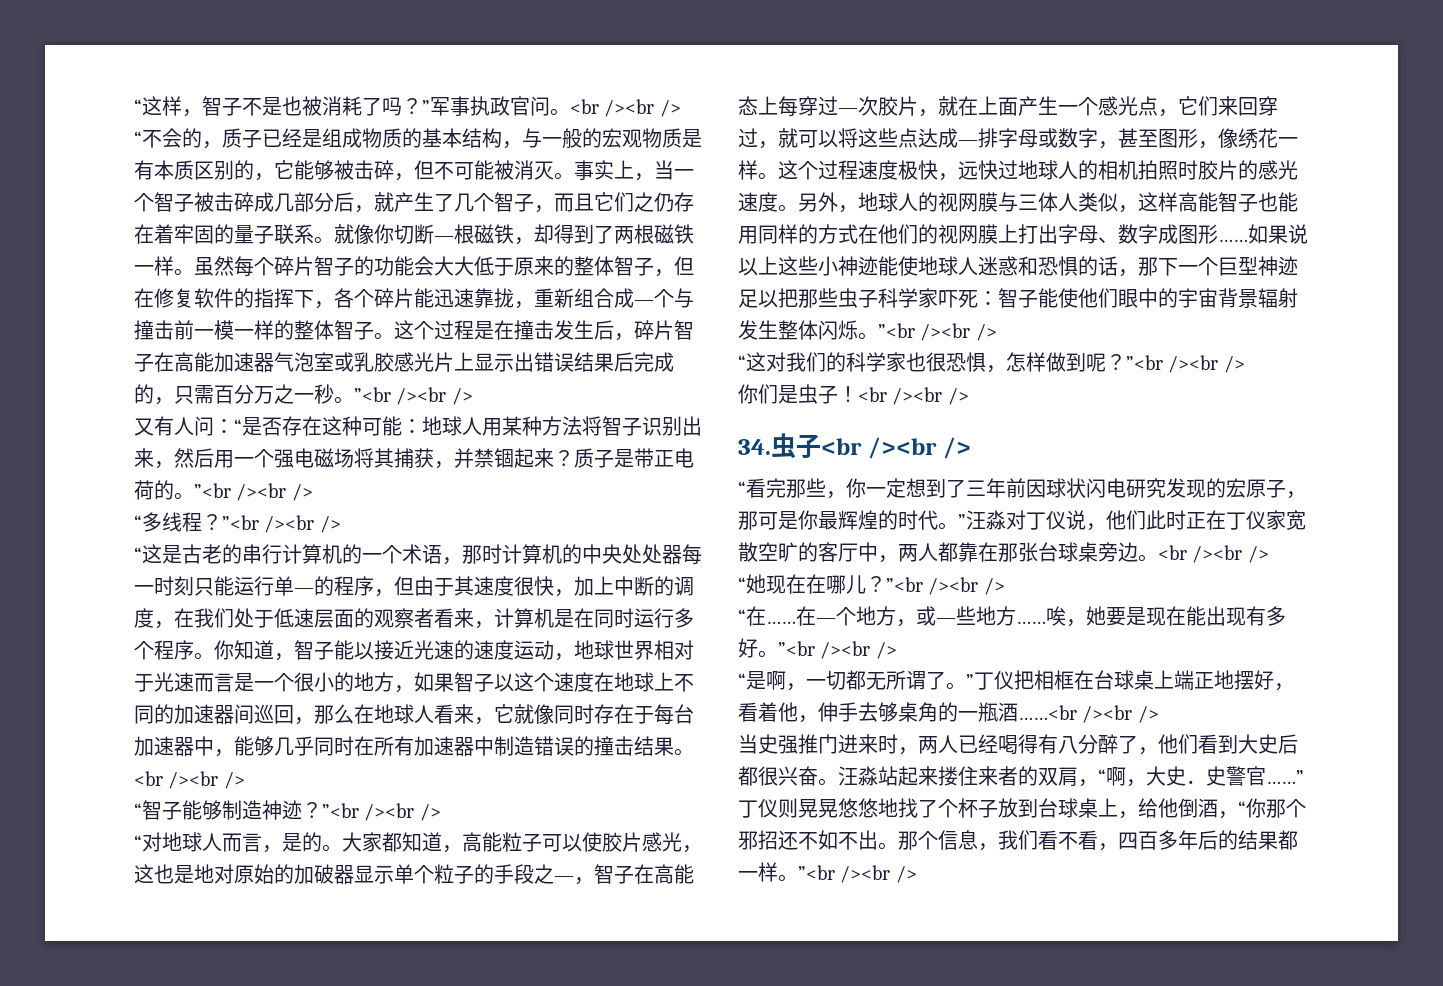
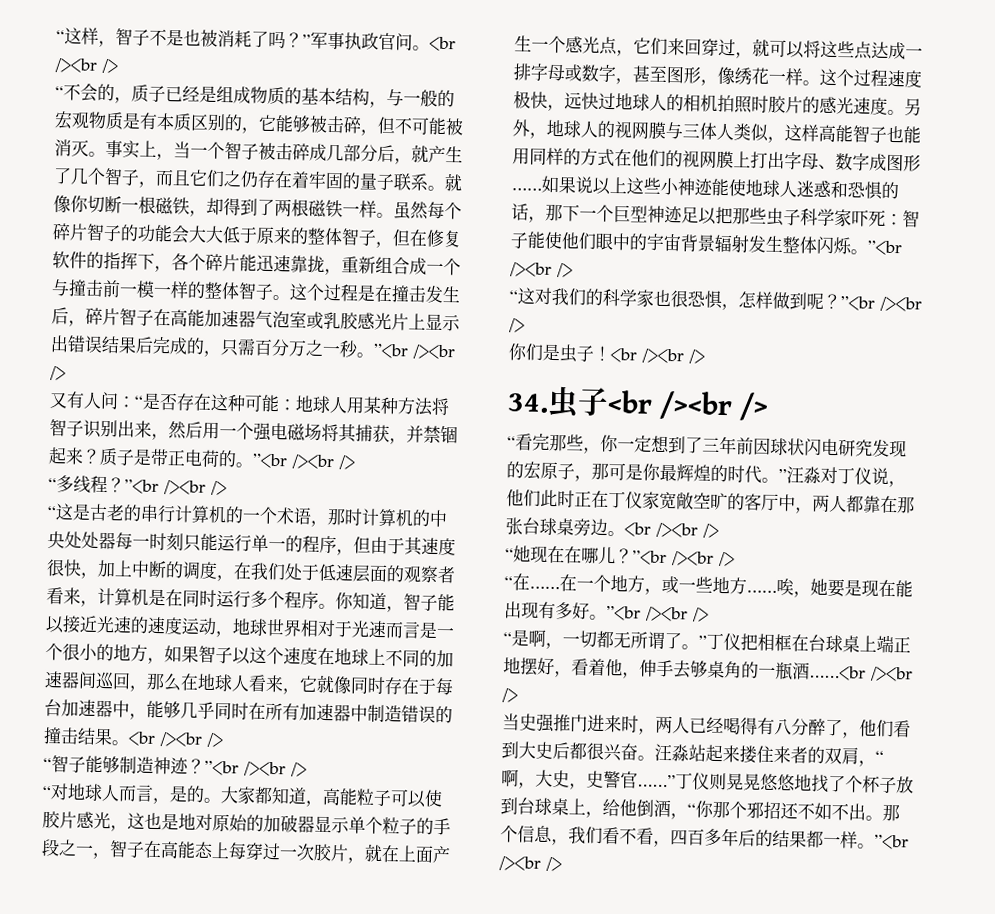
- 就像你切断—根磁铁，却得到了两根磁铁一样。
+ 就像你切断一根磁铁，却得到了两根磁铁一样。
- 虽然每个碎片智子的功能会大大低于原来的整体智子，但在修复软件的指挥下，各个碎片能迅速靠拢，重新组合成—个与撞击前一模一样的整体智子。
+ 虽然每个碎片智子的功能会大大低于原来的整体智子，但在修复软件的指挥下，各个碎片能迅速靠拢，重新组合成一个与撞击前一模一样的整体智子。
- “这是古老的串行计算机的一个术语，那时计算机的中央处处器每一时刻只能运行单—的程序，但由于其速度很快，加上中断的调度，在我们处于低速层面的观察者看来，计算机是在同时运行多个程序。
+ “这是古老的串行计算机的一个术语，那时计算机的中央处处器每一时刻只能运行单一的程序，但由于其速度很快，加上中断的调度，在我们处于低速层面的观察者看来，计算机是在同时运行多个程序。
- 大家都知道，高能粒子可以使胶片感光，这也是地对原始的加破器显示单个粒子的手段之—，智子在高能态上每穿过—次胶片，就在上面产生一个感光点，它们来回穿过，就可以将这些点达成—排字母或数字，甚至图形，像绣花一样。
+ 大家都知道，高能粒子可以使胶片感光，这也是地对原始的加破器显示单个粒子的手段之一，智子在高能态上每穿过一次胶片，就在上面产生一个感光点，它们来回穿过，就可以将这些点达成一排字母或数字，甚至图形，像绣花一样。
- “看完那些，你一定想到了三年前因球状闪电研究发现的宏原子，那可是你最辉煌的时代。”汪淼对丁仪说，他们此时正在丁仪家宽散空旷的客厅中，两人都靠在那张台球桌旁边。
+ “看完那些，你一定想到了三年前因球状闪电研究发现的宏原子，那可是你最辉煌的时代。”汪淼对丁仪说，他们此时正在丁仪家宽敞空旷的客厅中，两人都靠在那张台球桌旁边。
- 在—个地方，或—些地方……
+ 在一个地方，或一些地方……
- 汪淼站起来搂住来者的双肩，“啊，大史．史警官……”
+ 汪淼站起来搂住来者的双肩，“啊，大史，史警官……”

